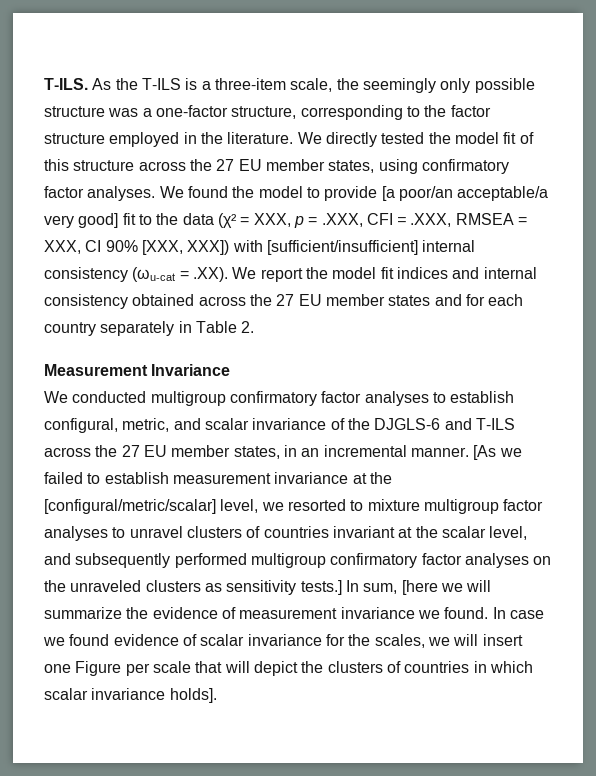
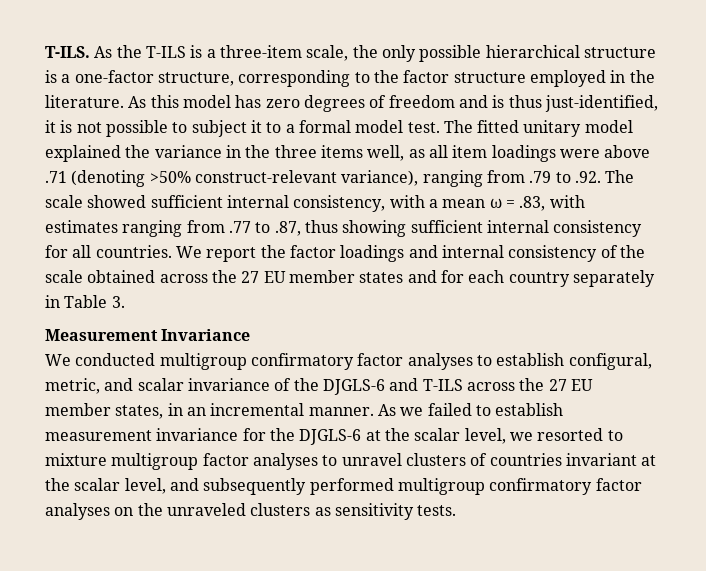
- As the T-ILS is a three-item scale, the seemingly only possible structure was a one-factor structure, corresponding to the factor structure employed in the literature.
+ As the T-ILS is a three-item scale, the only possible hierarchical structure is a one-factor structure, corresponding to the factor structure employed in the literature.
- We directly tested the model fit of this structure across the 27 EU member states, using confirmatory factor analyses. We found the model to provide [a poor/an acceptable/a very good] fit to the data (χ² = XXX, p = .XXX, CFI = .XXX, RMSEA = XXX, CI 90% [XXX, XXX]) with [sufficient/insufficient] internal consistency (ωu-cat = .XX). We report the model fit indices and internal consistency obtained across the 27 EU member states and for each country separately in Table 2.
+ As this model has zero degrees of freedom and is thus just-identified, it is not possible to subject it to a formal model test. The fitted unitary model explained the variance in the three items well, as all item loadings were above .71 (denoting >50% construct-relevant variance), ranging from .79 to .92. The scale showed sufficient internal consistency, with a mean ω = .83, with estimates ranging from .77 to .87, thus showing sufficient internal consistency for all countries. We report the factor loadings and internal consistency of the scale obtained across the 27 EU member states and for each country separately in Table 3.
- [As we failed to establish measurement invariance at the [configural/metric/scalar] level, we resorted to mixture multigroup factor analyses to unravel clusters of countries invariant at the scalar level, and subsequently performed multigroup confirmatory factor analyses on the unraveled clusters as sensitivity tests.] In sum, [here we will summarize the evidence of measurement invariance we found. In case we found evidence of scalar invariance for the scales, we will insert one Figure per scale that will depict the clusters of countries in which scalar invariance holds].
+ As we failed to establish measurement invariance for the DJGLS-6 at the scalar level, we resorted to mixture multigroup factor analyses to unravel clusters of countries invariant at the scalar level, and subsequently performed multigroup confirmatory factor analyses on the unraveled clusters as sensitivity tests.

